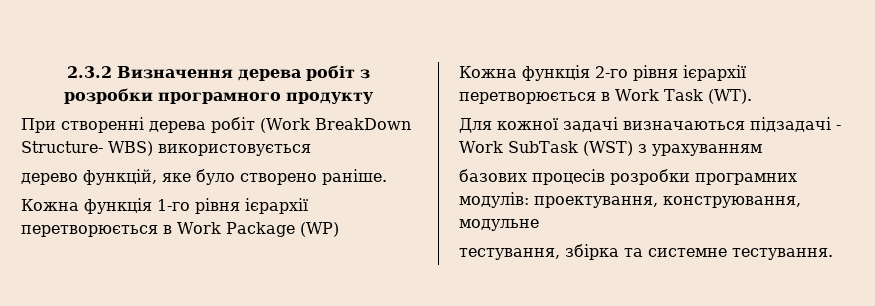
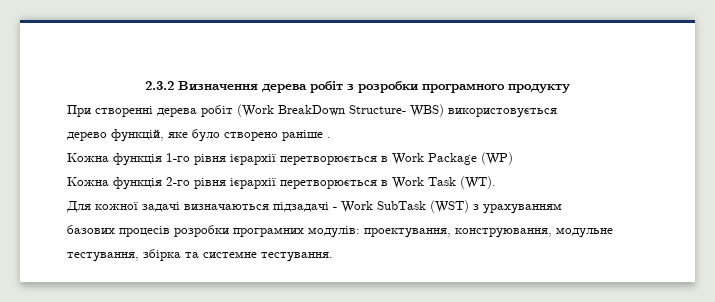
- дерево функцій, яке було створено раніше.
+ дерево функцій, яке було створено раніше .

